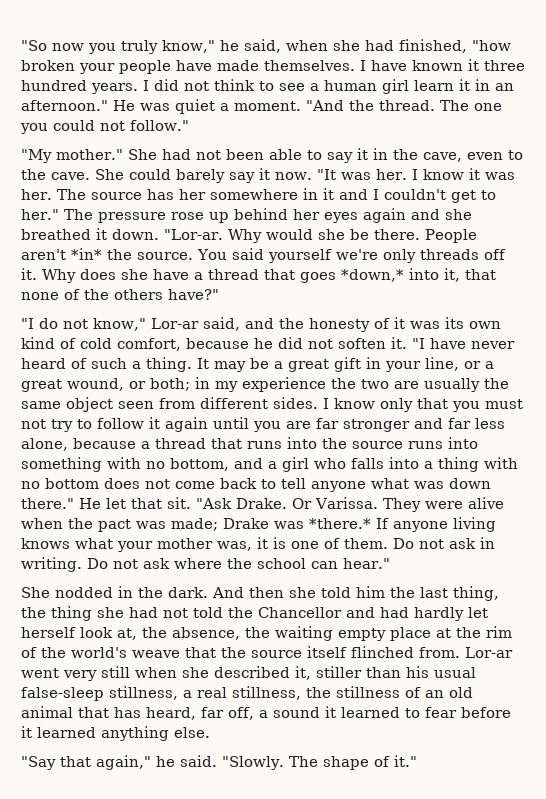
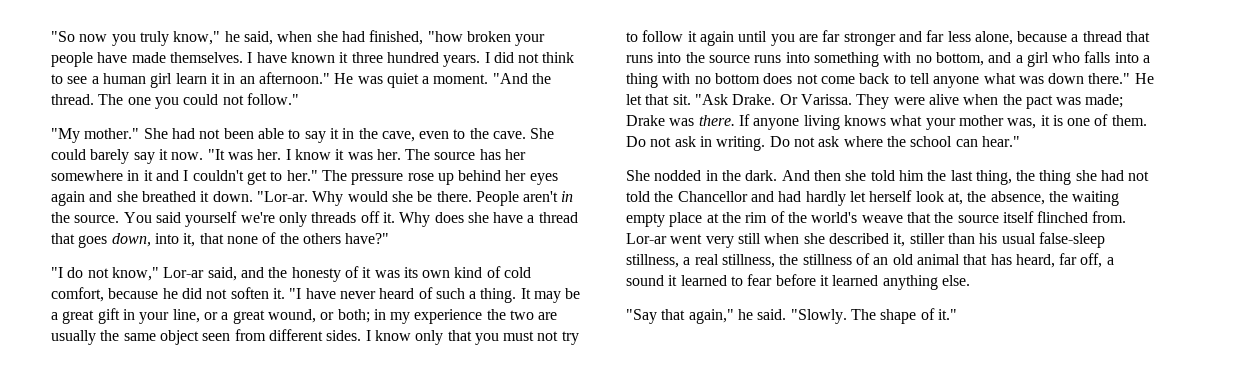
- People aren't *in* the source.
+ People aren't in the source.
- Why does she have a thread that goes *down,* into it, that none of the others have?"
+ Why does she have a thread that goes down, into it, that none of the others have?"
- They were alive when the pact was made; Drake was *there.* If anyone living knows what your mother was, it is one of them.
+ They were alive when the pact was made; Drake was there. If anyone living knows what your mother was, it is one of them.

